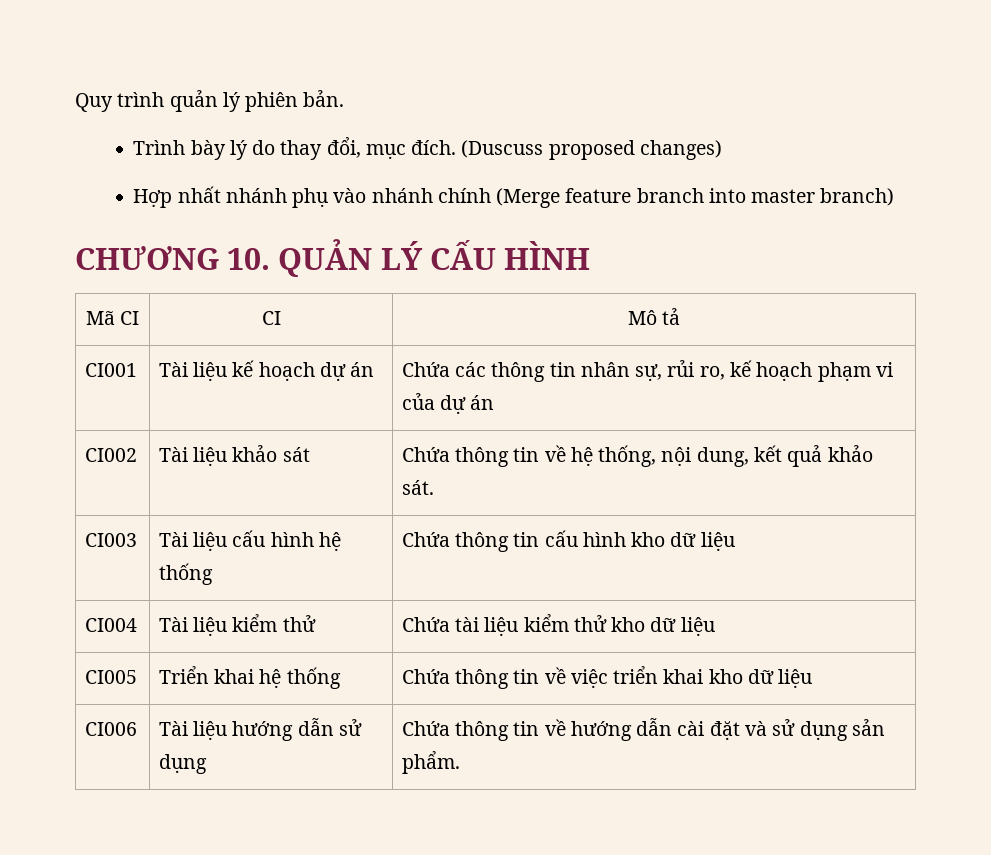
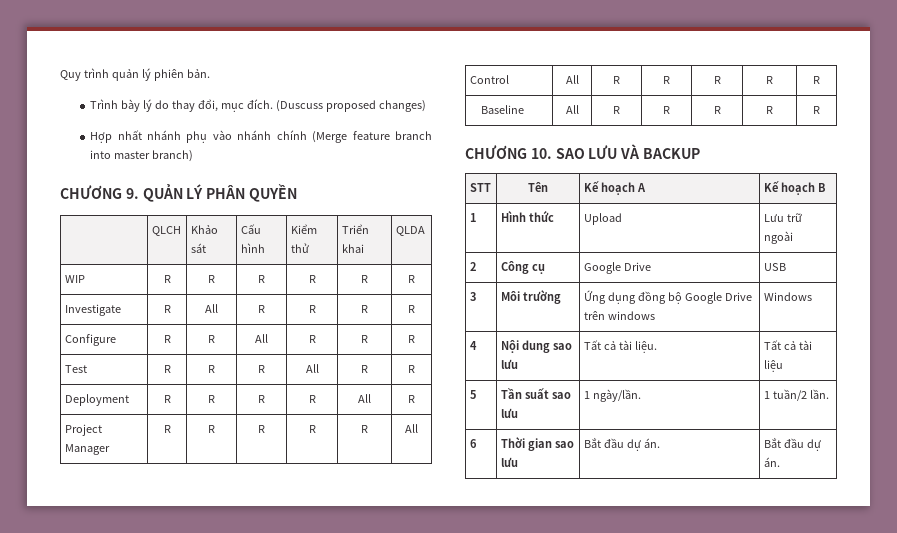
- CHƯƠNG 10. QUẢN LÝ CẤU HÌNH
- Mã CI | CI | Mô tả
- CI001 | Tài liệu kế hoạch dự án | Chứa các thông tin nhân sự, rủi ro, kế hoạch phạm vi của dự án
- CI002 | Tài liệu khảo sát | Chứa thông tin về hệ thống, nội dung, kết quả khảo sát.
- CI003 | Tài liệu cấu hình hệ thống | Chứa thông tin cấu hình kho dữ liệu
- CI004 | Tài liệu kiểm thử | Chứa tài liệu kiểm thử kho dữ liệu
- CI005 | Triển khai hệ thống | Chứa thông tin về việc triển khai kho dữ liệu
- CI006 | Tài liệu hướng dẫn sử dụng | Chứa thông tin về hướng dẫn cài đặt và sử dụng sản phẩm.
+ CHƯƠNG 9. QUẢN LÝ PHÂN QUYỀN
+ | QLCH | Khảo sát | Cấu hình | Kiểm thử | Triển khai | QLDA
+ WIP | R | R | R | R | R | R
+ Investigate | R | All | R | R | R | R
+ Configure | R | R | All | R | R | R
+ Test | R | R | R | All | R | R
+ Deployment | R | R | R | R | All | R
+ Project Manager | R | R | R | R | R | All
+ Control | All | R | R | R | R | R
+ Baseline | All | R | R | R | R | R
+ CHƯƠNG 10. SAO LƯU VÀ BACKUP
+ STT | Tên | Kế hoạch A | Kế hoạch B
+ 1 | Hình thức | Upload | Lưu trữ ngoài
+ 2 | Công cụ | Google Drive | USB
+ 3 | Môi trường | Ứng dụng đồng bộ Google Drive trên windows | Windows
+ 4 | Nội dung sao lưu | Tất cả tài liệu. | Tất cả tài liệu
+ 5 | Tần suất sao lưu | 1 ngày/lần. | 1 tuần/2 lần.
+ 6 | Thời gian sao lưu | Bắt đầu dự án. | Bắt đầu dự án.

